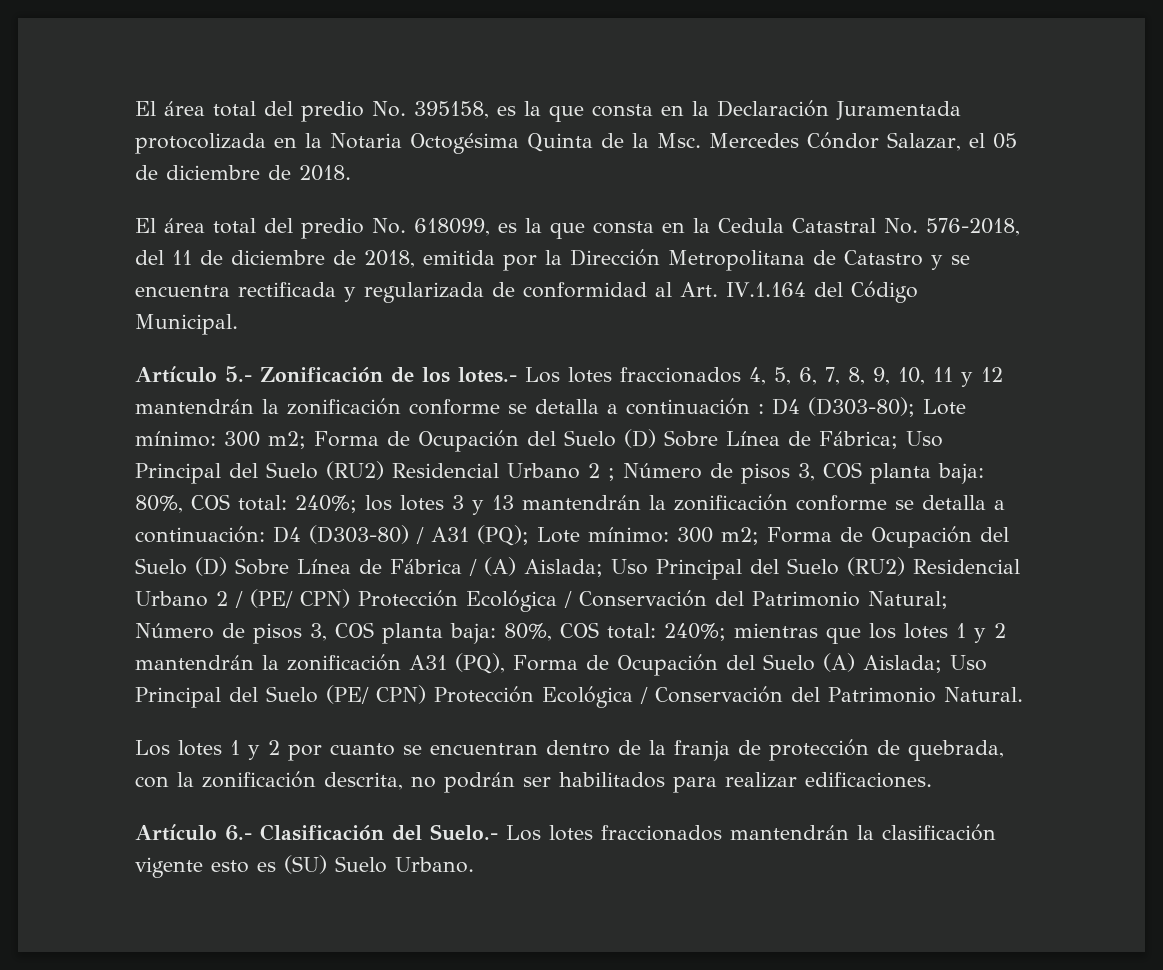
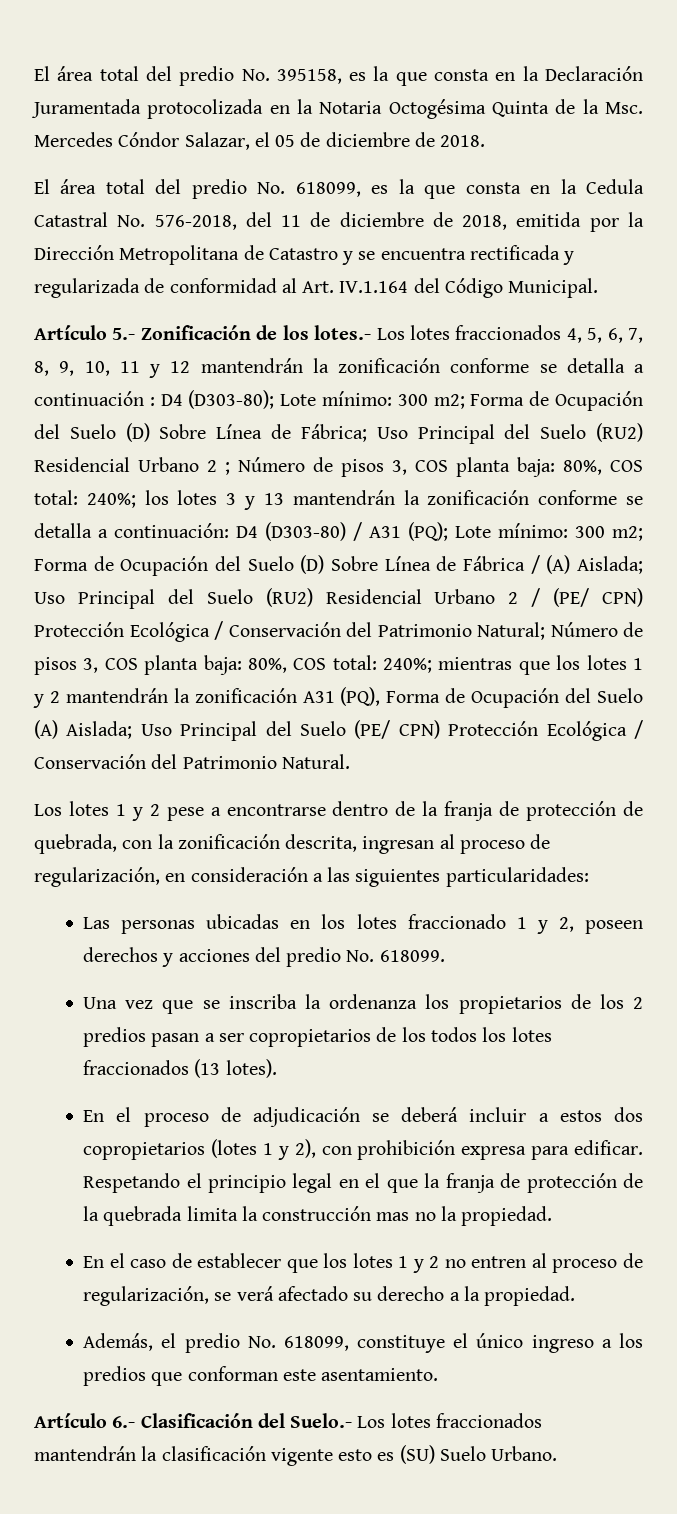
- Los lotes 1 y 2 por cuanto se encuentran dentro de la franja de protección de quebrada, con la zonificación descrita, no podrán ser habilitados para realizar edificaciones.
+ Los lotes 1 y 2 pese a encontrarse dentro de la franja de protección de quebrada, con la zonificación descrita, ingresan al proceso de regularización, en consideración a las siguientes particularidades:
+ Las personas ubicadas en los lotes fraccionado 1 y 2, poseen derechos y acciones del predio No. 618099.
+ Una vez que se inscriba la ordenanza los propietarios de los 2 predios pasan a ser copropietarios de los todos los lotes fraccionados (13 lotes).
+ En el proceso de adjudicación se deberá incluir a estos dos copropietarios (lotes 1 y 2), con prohibición expresa para edificar. Respetando el principio legal en el que la franja de protección de la quebrada limita la construcción mas no la propiedad.
+ En el caso de establecer que los lotes 1 y 2 no entren al proceso de regularización, se verá afectado su derecho a la propiedad.
+ Además, el predio No. 618099, constituye el único ingreso a los predios que conforman este asentamiento.

